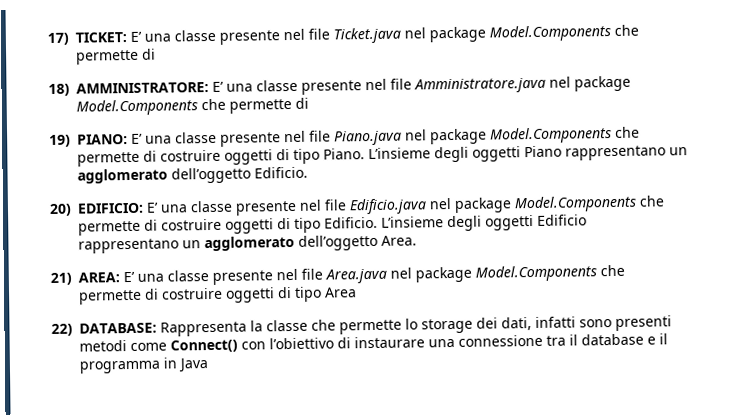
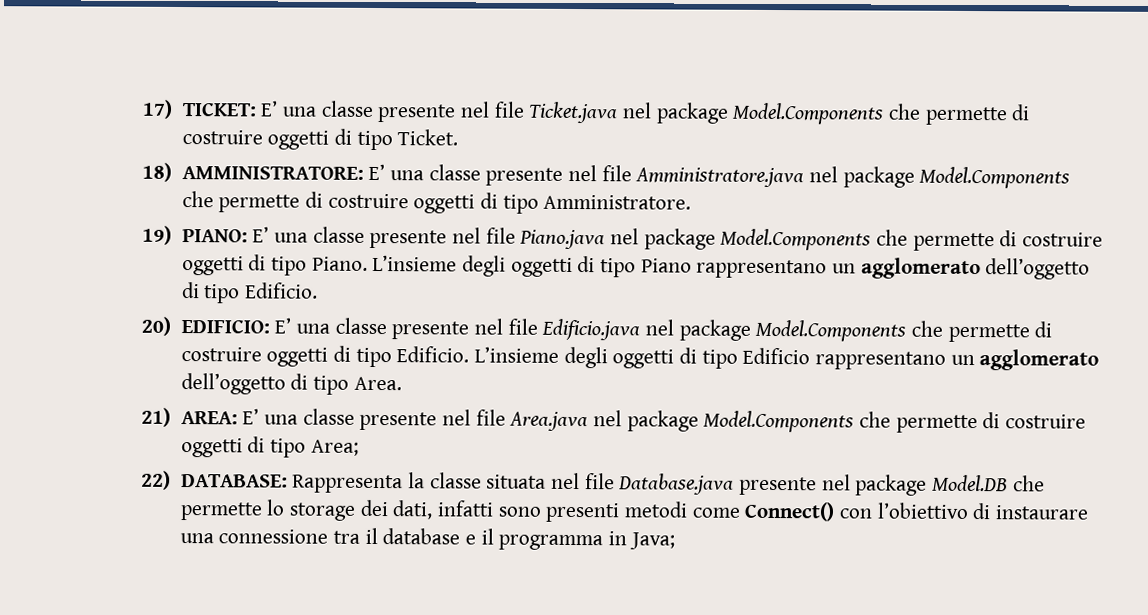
- 17) TICKET: E’ una classe presente nel file Ticket.java nel package Model.Components che permette di
+ 17) TICKET: E’ una classe presente nel file Ticket.java nel package Model.Components che permette di costruire oggetti di tipo Ticket.
- 18) AMMINISTRATORE: E’ una classe presente nel file Amministratore.java nel package Model.Components che permette di
+ 18) AMMINISTRATORE: E’ una classe presente nel file Amministratore.java nel package Model.Components che permette di costruire oggetti di tipo Amministratore.
- L’insieme degli oggetti Piano rappresentano un agglomerato dell’oggetto Edificio.
+ L’insieme degli oggetti di tipo Piano rappresentano un agglomerato dell’oggetto di tipo Edificio.
- L’insieme degli oggetti Edificio rappresentano un agglomerato dell’oggetto Area.
+ L’insieme degli oggetti di tipo Edificio rappresentano un agglomerato dell’oggetto di tipo Area.
- 21) AREA: E’ una classe presente nel file Area.java nel package Model.Components che permette di costruire oggetti di tipo Area
+ 21) AREA: E’ una classe presente nel file Area.java nel package Model.Components che permette di costruire oggetti di tipo Area;
- 22) DATABASE: Rappresenta la classe che permette lo storage dei dati, infatti sono presenti metodi come Connect() con l’obiettivo di instaurare una connessione tra il database e il programma in Java
+ 22) DATABASE: Rappresenta la classe situata nel file Database.java presente nel package Model.DB che permette lo storage dei dati, infatti sono presenti metodi come Connect() con l’obiettivo di instaurare una connessione tra il database e il programma in Java;

